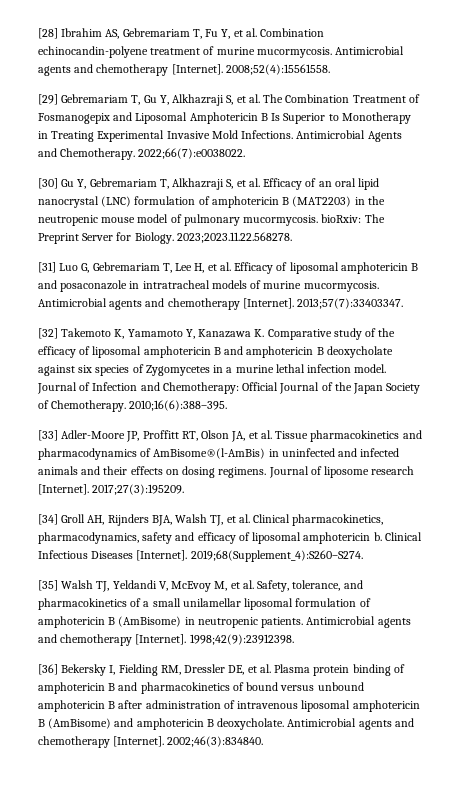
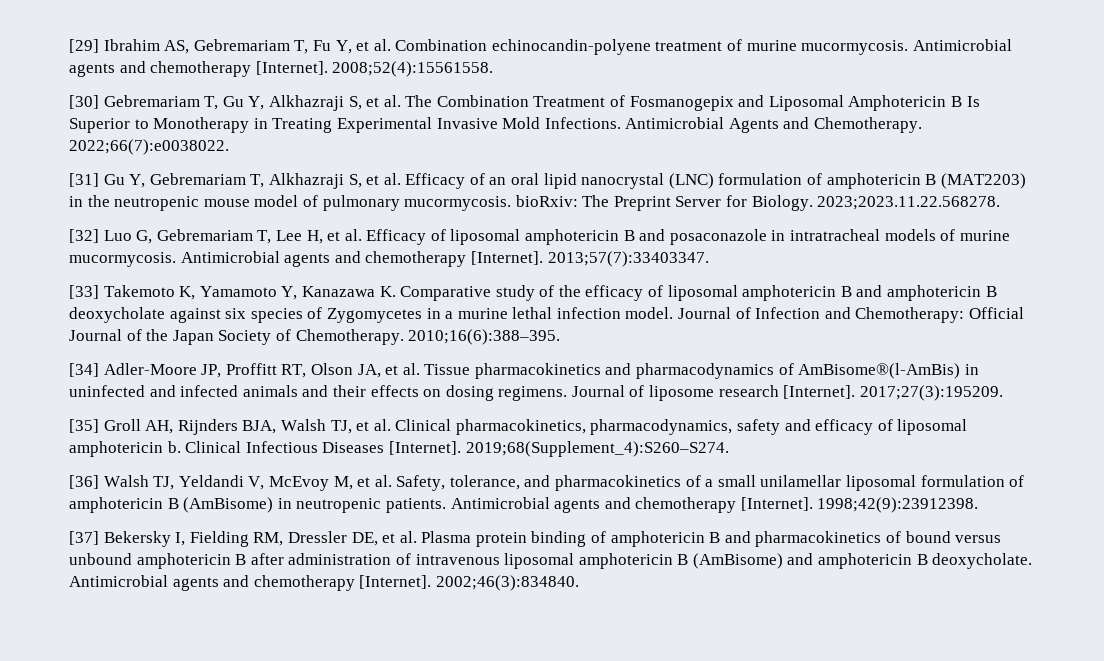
- [28] Ibrahim AS, Gebremariam T, Fu Y, et al. Combination echinocandin-polyene treatment of murine mucormycosis.
+ [29] Ibrahim AS, Gebremariam T, Fu Y, et al. Combination echinocandin-polyene treatment of murine mucormycosis.
- [29] Gebremariam T, Gu Y, Alkhazraji S, et al. The Combination Treatment of Fosmanogepix and Liposomal Amphotericin B Is Superior to Monotherapy in Treating Experimental Invasive Mold Infections.
+ [30] Gebremariam T, Gu Y, Alkhazraji S, et al. The Combination Treatment of Fosmanogepix and Liposomal Amphotericin B Is Superior to Monotherapy in Treating Experimental Invasive Mold Infections.
- [30] Gu Y, Gebremariam T, Alkhazraji S, et al. Efficacy of an oral lipid nanocrystal (LNC) formulation of amphotericin B (MAT2203) in the neutropenic mouse model of pulmonary mucormycosis. bioRxiv: The Preprint Server for Biology.
+ [31] Gu Y, Gebremariam T, Alkhazraji S, et al. Efficacy of an oral lipid nanocrystal (LNC) formulation of amphotericin B (MAT2203) in the neutropenic mouse model of pulmonary mucormycosis. bioRxiv: The Preprint Server for Biology.
- [31] Luo G, Gebremariam T, Lee H, et al. Efficacy of liposomal amphotericin B and posaconazole in intratracheal models of murine mucormycosis.
+ [32] Luo G, Gebremariam T, Lee H, et al. Efficacy of liposomal amphotericin B and posaconazole in intratracheal models of murine mucormycosis.
- [32] Takemoto K, Yamamoto Y, Kanazawa K. Comparative study of the efficacy of liposomal amphotericin B and amphotericin B deoxycholate against six species of Zygomycetes in a murine lethal infection model.
+ [33] Takemoto K, Yamamoto Y, Kanazawa K. Comparative study of the efficacy of liposomal amphotericin B and amphotericin B deoxycholate against six species of Zygomycetes in a murine lethal infection model.
- [33] Adler-Moore JP, Proffitt RT, Olson JA, et al. Tissue pharmacokinetics and pharmacodynamics of AmBisome®(l-AmBis) in uninfected and infected animals and their effects on dosing regimens.
+ [34] Adler-Moore JP, Proffitt RT, Olson JA, et al. Tissue pharmacokinetics and pharmacodynamics of AmBisome®(l-AmBis) in uninfected and infected animals and their effects on dosing regimens.
- [34] Groll AH, Rijnders BJA, Walsh TJ, et al. Clinical pharmacokinetics, pharmacodynamics, safety and efficacy of liposomal amphotericin b.
+ [35] Groll AH, Rijnders BJA, Walsh TJ, et al. Clinical pharmacokinetics, pharmacodynamics, safety and efficacy of liposomal amphotericin b.
- [35] Walsh TJ, Yeldandi V, McEvoy M, et al. Safety, tolerance, and pharmacokinetics of a small unilamellar liposomal formulation of amphotericin B (AmBisome) in neutropenic patients.
+ [36] Walsh TJ, Yeldandi V, McEvoy M, et al. Safety, tolerance, and pharmacokinetics of a small unilamellar liposomal formulation of amphotericin B (AmBisome) in neutropenic patients.
- [36] Bekersky I, Fielding RM, Dressler DE, et al. Plasma protein binding of amphotericin B and pharmacokinetics of bound versus unbound amphotericin B after administration of intravenous liposomal amphotericin B (AmBisome) and amphotericin B deoxycholate.
+ [37] Bekersky I, Fielding RM, Dressler DE, et al. Plasma protein binding of amphotericin B and pharmacokinetics of bound versus unbound amphotericin B after administration of intravenous liposomal amphotericin B (AmBisome) and amphotericin B deoxycholate.

